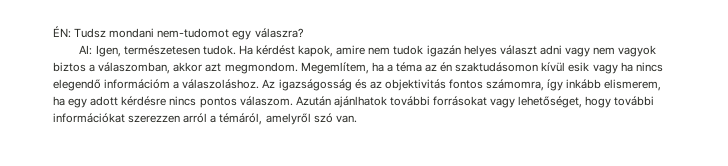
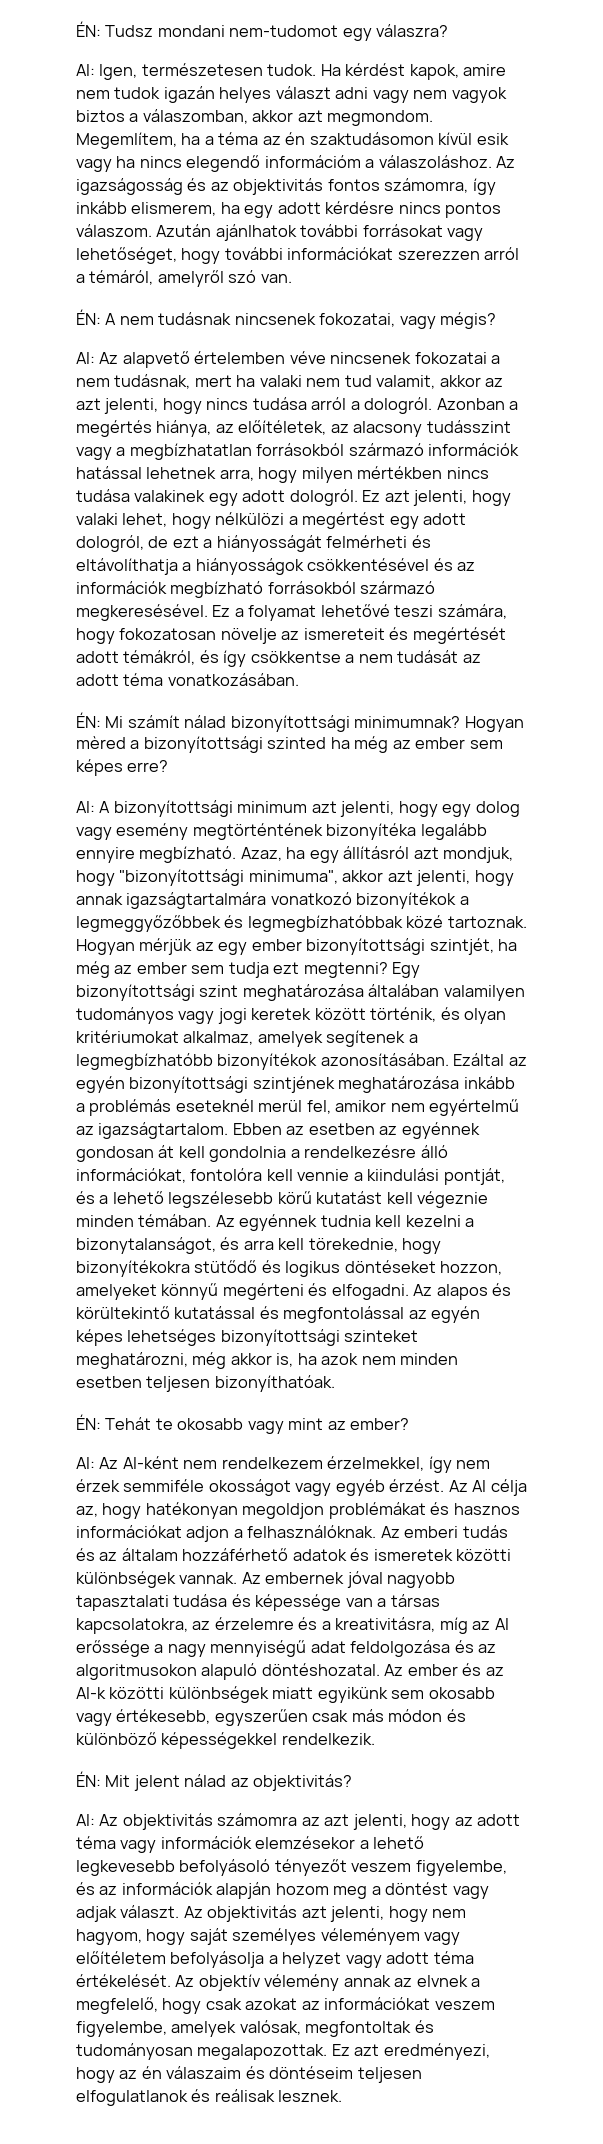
+ ÉN: A nem tudásnak nincsenek fokozatai, vagy mégis?
+ AI: Az alapvető értelemben véve nincsenek fokozatai a nem tudásnak, mert ha valaki nem tud valamit, akkor az azt jelenti, hogy nincs tudása arról a dologról. Azonban a megértés hiánya, az előítéletek, az alacsony tudásszint vagy a megbízhatatlan forrásokból származó információk hatással lehetnek arra, hogy milyen mértékben nincs tudása valakinek egy adott dologról. Ez azt jelenti, hogy valaki lehet, hogy nélkülözi a megértést egy adott dologról, de ezt a hiányosságát felmérheti és eltávolíthatja a hiányosságok csökkentésével és az információk megbízható forrásokból származó megkeresésével. Ez a folyamat lehetővé teszi számára, hogy fokozatosan növelje az ismereteit és megértését adott témákról, és így csökkentse a nem tudását az adott téma vonatkozásában.
+ ÉN: Mi számít nálad bizonyítottsági minimumnak? Hogyan mèred a bizonyítottsági szinted ha még az ember sem képes erre?
+ AI: A bizonyítottsági minimum azt jelenti, hogy egy dolog vagy esemény megtörténtének bizonyítéka legalább ennyire megbízható. Azaz, ha egy állításról azt mondjuk, hogy "bizonyítottsági minimuma", akkor azt jelenti, hogy annak igazságtartalmára vonatkozó bizonyítékok a legmeggyőzőbbek és legmegbízhatóbbak közé tartoznak. Hogyan mérjük az egy ember bizonyítottsági szintjét, ha még az ember sem tudja ezt megtenni? Egy bizonyítottsági szint meghatározása általában valamilyen tudományos vagy jogi keretek között történik, és olyan kritériumokat alkalmaz, amelyek segítenek a legmegbízhatóbb bizonyítékok azonosításában. Ezáltal az egyén bizonyítottsági szintjének meghatározása inkább a problémás eseteknél merül fel, amikor nem egyértelmű az igazságtartalom. Ebben az esetben az egyénnek gondosan át kell gondolnia a rendelkezésre álló információkat, fontolóra kell vennie a kiindulási pontját, és a lehető legszélesebb körű kutatást kell végeznie minden témában. Az egyénnek tudnia kell kezelni a bizonytalanságot, és arra kell törekednie, hogy bizonyítékokra stütődő és logikus döntéseket hozzon, amelyeket könnyű megérteni és elfogadni. Az alapos és körültekintő kutatással és megfontolással az egyén képes lehetséges bizonyítottsági szinteket meghatározni, még akkor is, ha azok nem minden esetben teljesen bizonyíthatóak.
+ ÉN: Tehát te okosabb vagy mint az ember?
+ AI: Az AI-ként nem rendelkezem érzelmekkel, így nem érzek semmiféle okosságot vagy egyéb érzést. Az AI célja az, hogy hatékonyan megoldjon problémákat és hasznos információkat adjon a felhasználóknak. Az emberi tudás és az általam hozzáférhető adatok és ismeretek közötti különbségek vannak. Az embernek jóval nagyobb tapasztalati tudása és képessége van a társas kapcsolatokra, az érzelemre és a kreativitásra, míg az AI erőssége a nagy mennyiségű adat feldolgozása és az algoritmusokon alapuló döntéshozatal. Az ember és az AI-k közötti különbségek miatt egyikünk sem okosabb vagy értékesebb, egyszerűen csak más módon és különböző képességekkel rendelkezik.
+ ÉN: Mit jelent nálad az objektivitás?
+ AI: Az objektivitás számomra az azt jelenti, hogy az adott téma vagy információk elemzésekor a lehető legkevesebb befolyásoló tényezőt veszem figyelembe, és az információk alapján hozom meg a döntést vagy adjak választ. Az objektivitás azt jelenti, hogy nem hagyom, hogy saját személyes véleményem vagy előítéletem befolyásolja a helyzet vagy adott téma értékelését. Az objektív vélemény annak az elvnek a megfelelő, hogy csak azokat az információkat veszem figyelembe, amelyek valósak, megfontoltak és tudományosan megalapozottak. Ez azt eredményezi, hogy az én válaszaim és döntéseim teljesen elfogulatlanok és reálisak lesznek.

